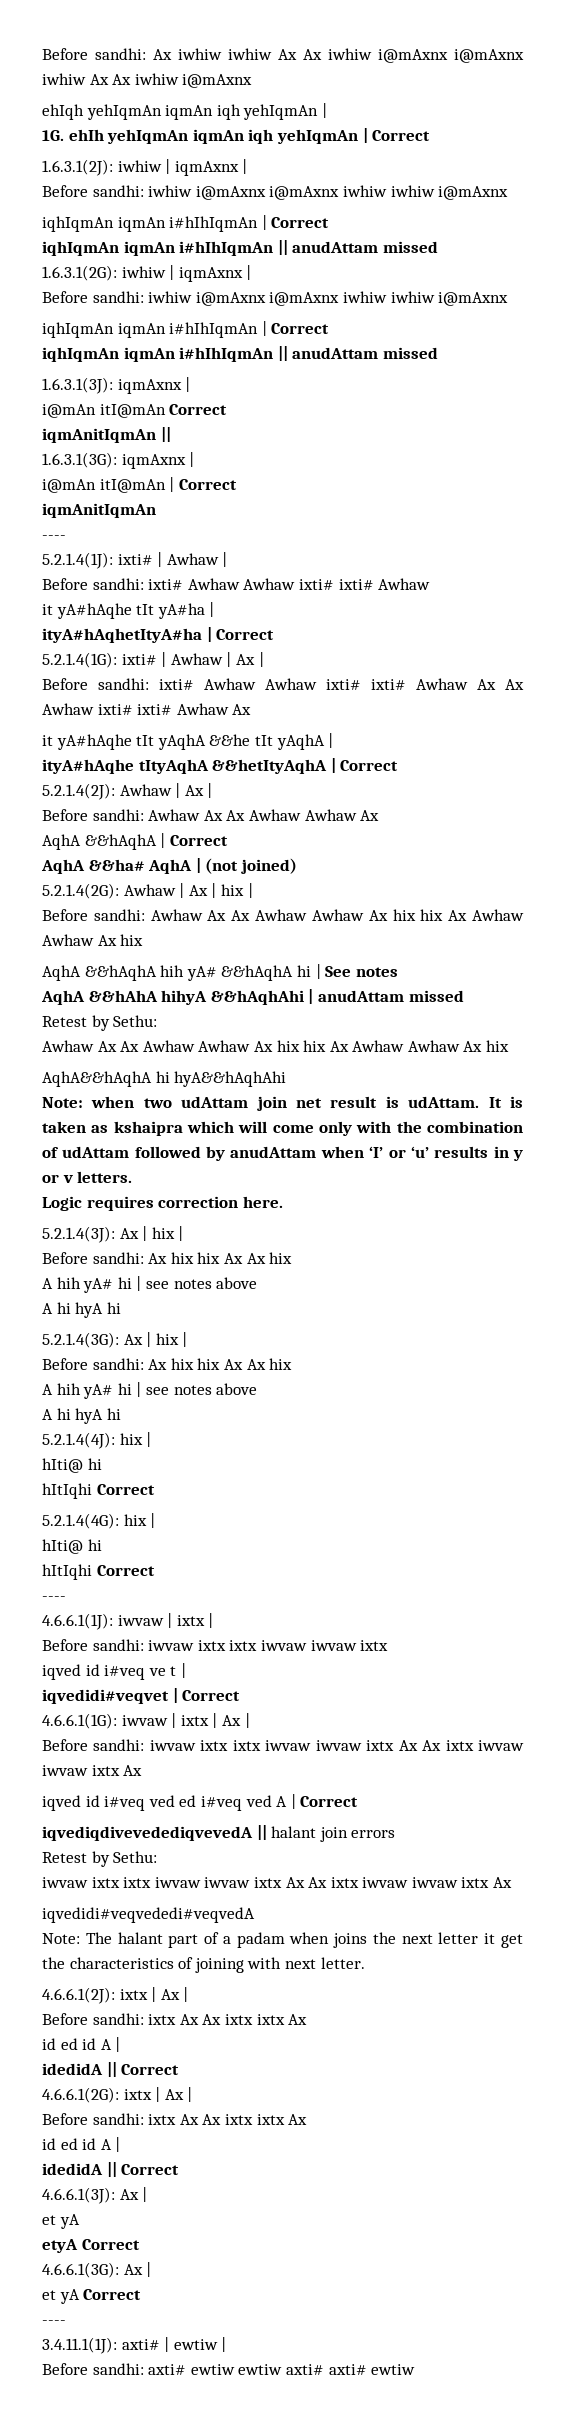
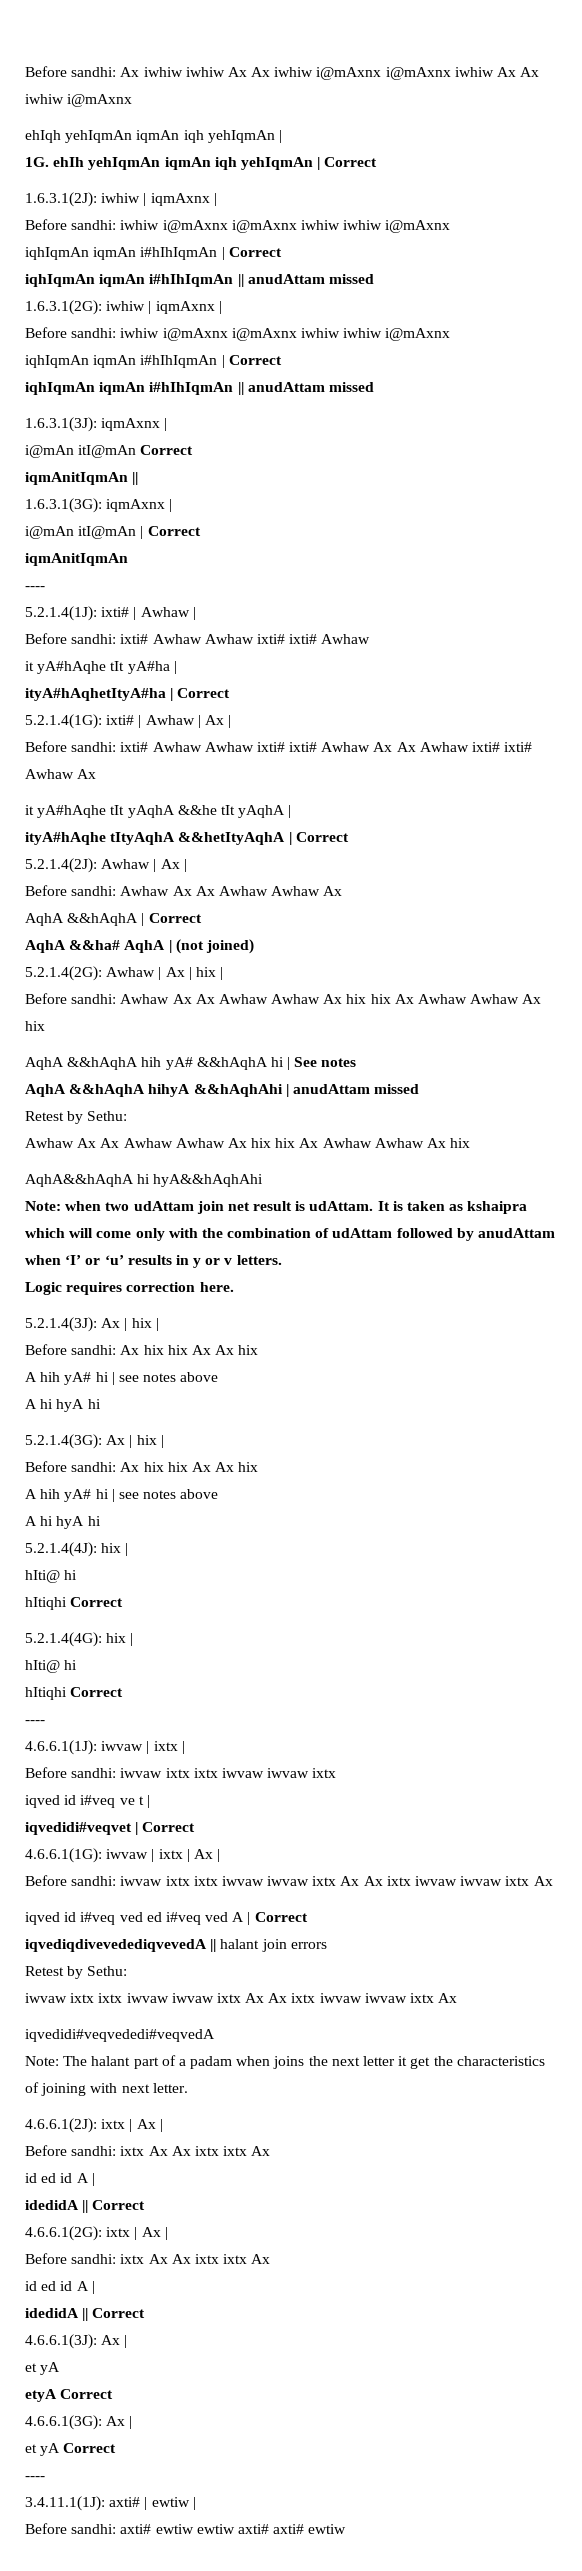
- AqhA &&hAhA hihyA &&hAqhAhi | anudAttam missed
+ AqhA &&hAqhA hihyA &&hAqhAhi | anudAttam missed
  5.2.1.4(4J): hix |
  hIti@ hi
- hItIqhi Correct
+ hItiqhi Correct
  5.2.1.4(4G): hix |
  hIti@ hi
- hItIqhi Correct
+ hItiqhi Correct

